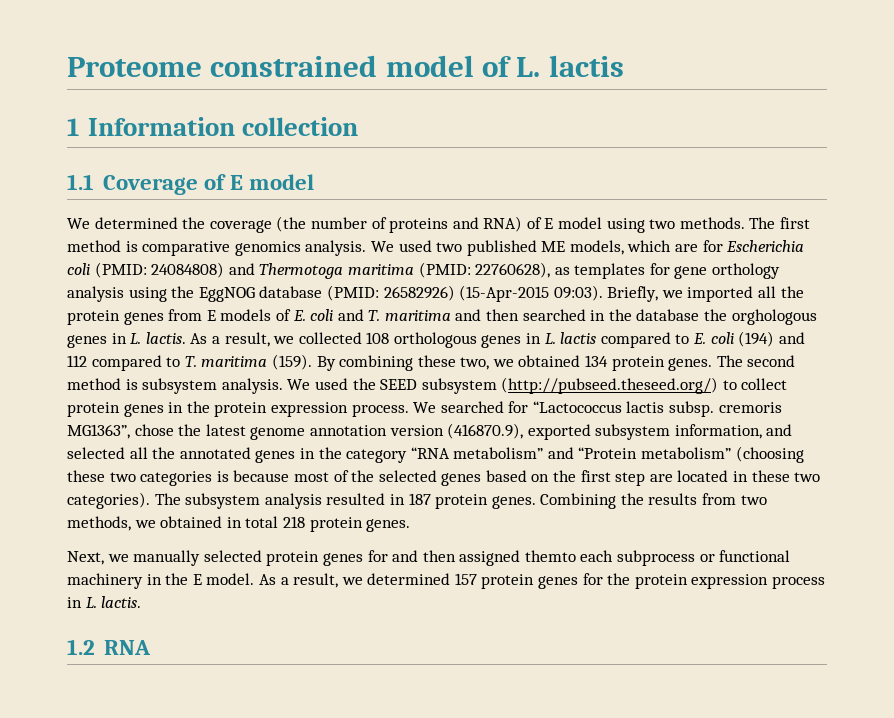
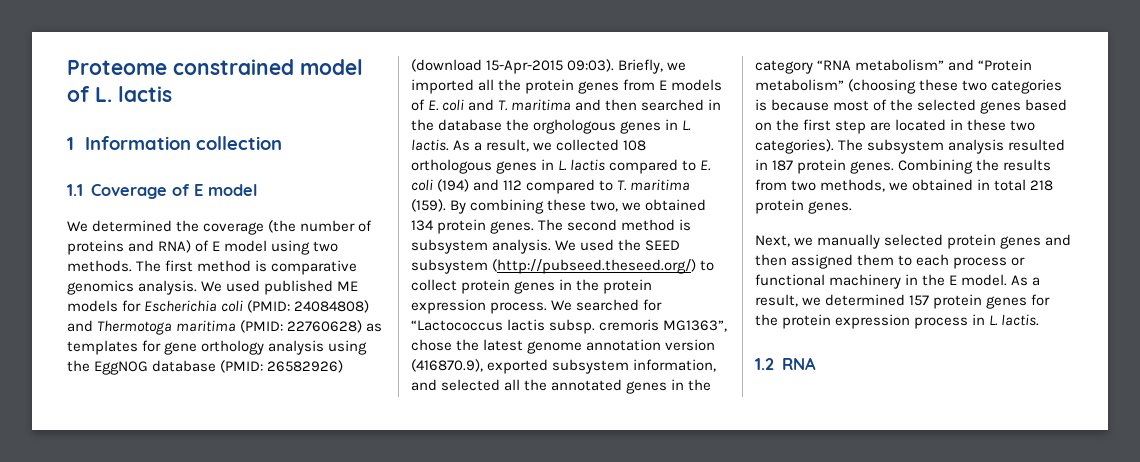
- We used two published ME models, which are for Escherichia coli (PMID: 24084808) and Thermotoga maritima (PMID: 22760628), as templates for gene orthology analysis using the EggNOG database (PMID: 26582926) (15-Apr-2015 09:03).
+ We used published ME models for Escherichia coli (PMID: 24084808) and Thermotoga maritima (PMID: 22760628) as templates for gene orthology analysis using the EggNOG database (PMID: 26582926) (download 15-Apr-2015 09:03).
- Next, we manually selected protein genes for and then assigned themto each subprocess or functional machinery in the E model.
+ Next, we manually selected protein genes and then assigned them to each process or functional machinery in the E model.

